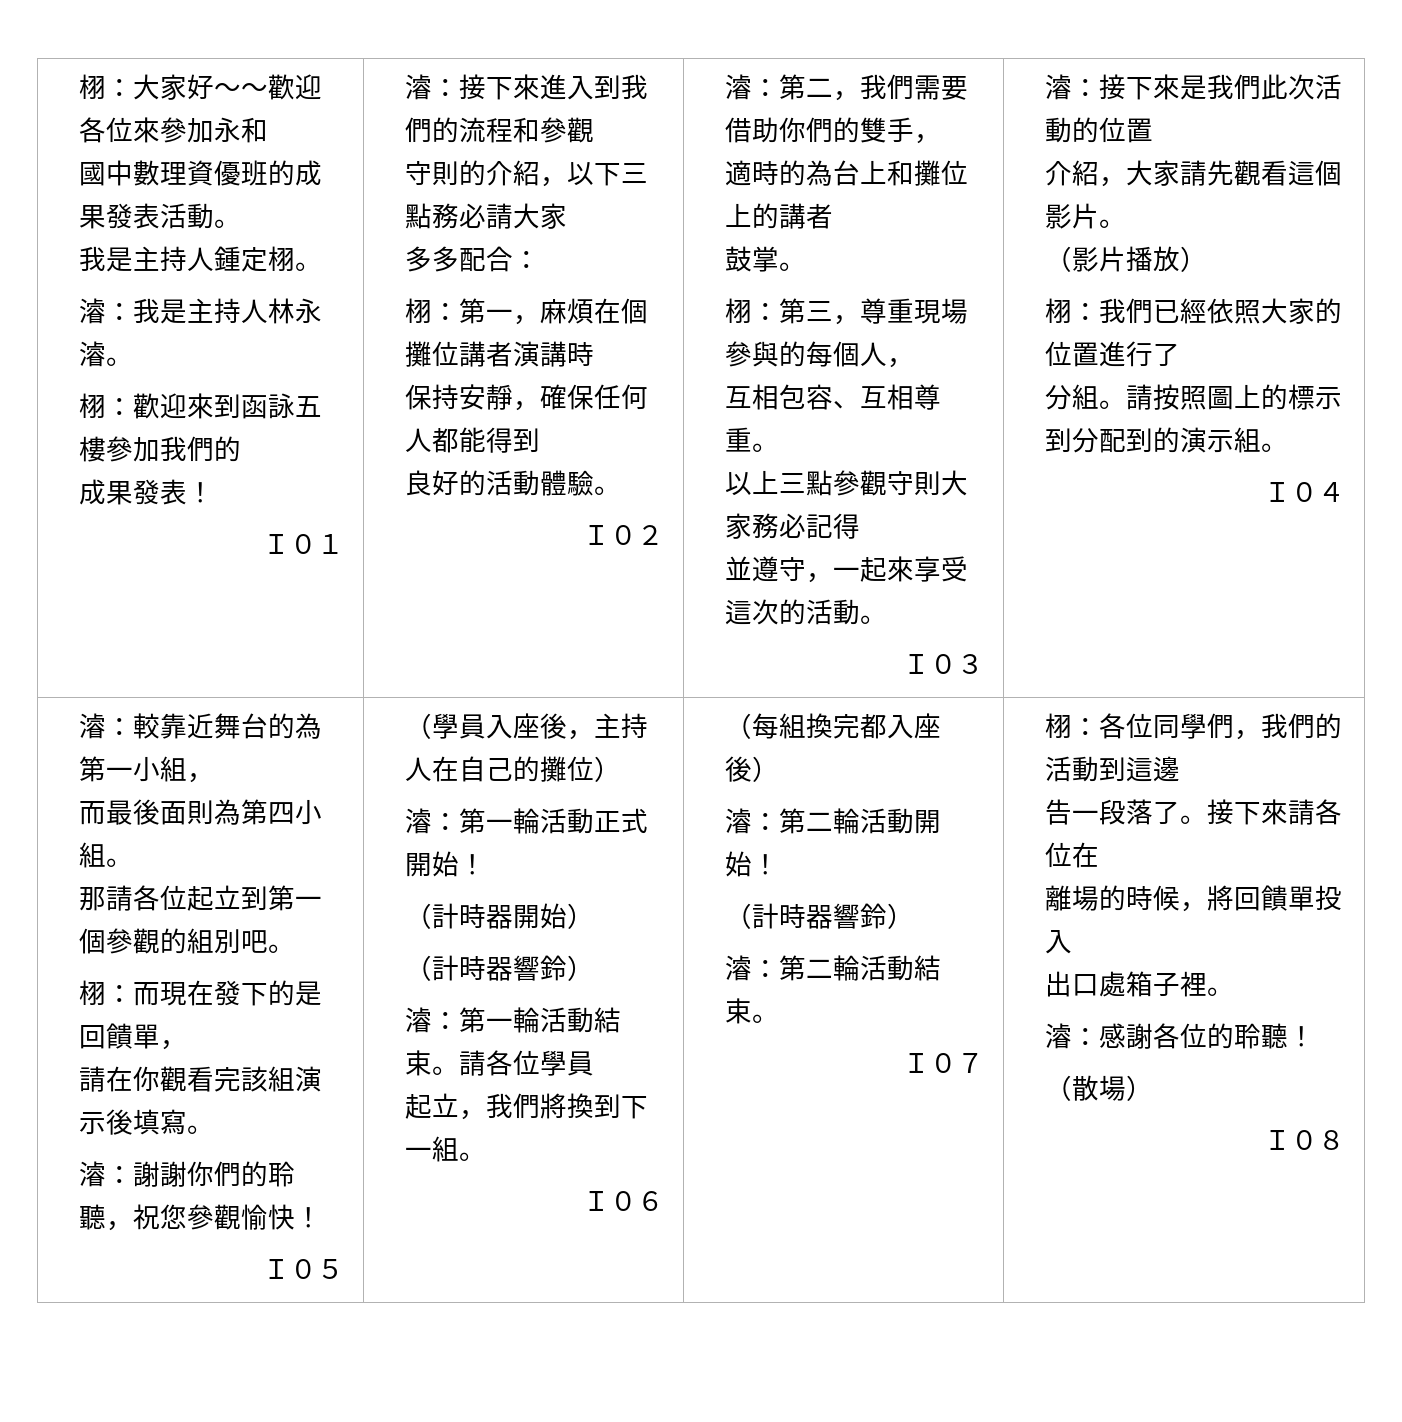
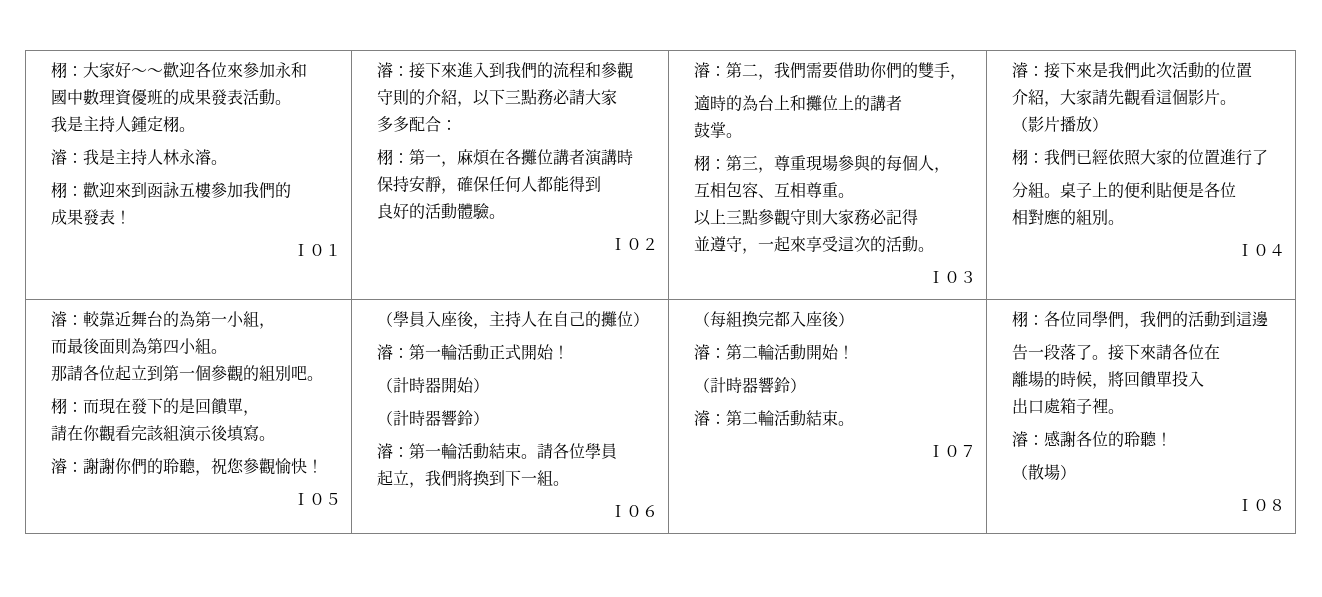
- 栩：第一，麻煩在個攤位講者演講時
+ 栩：第一，麻煩在各攤位講者演講時
- 請按照圖上的標示到分配到的演示組。
+ 桌子上的便利貼便是各位
+ 相對應的組別。

